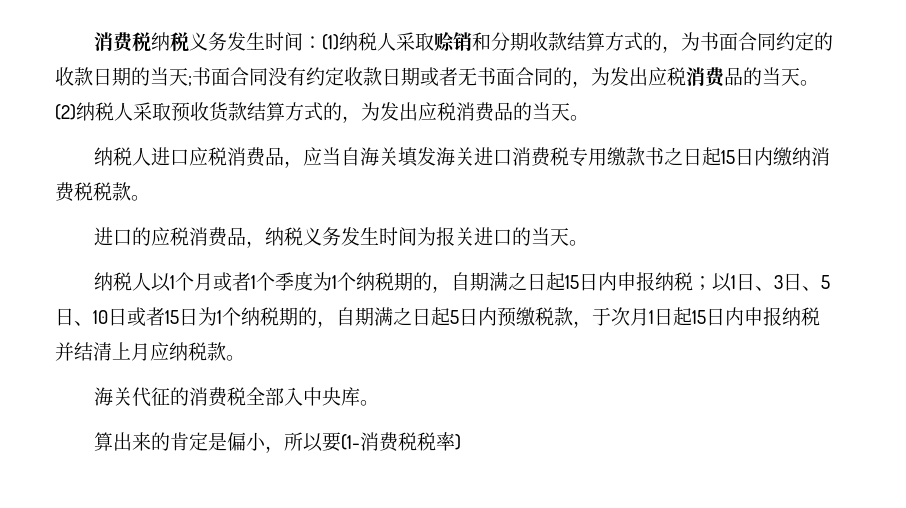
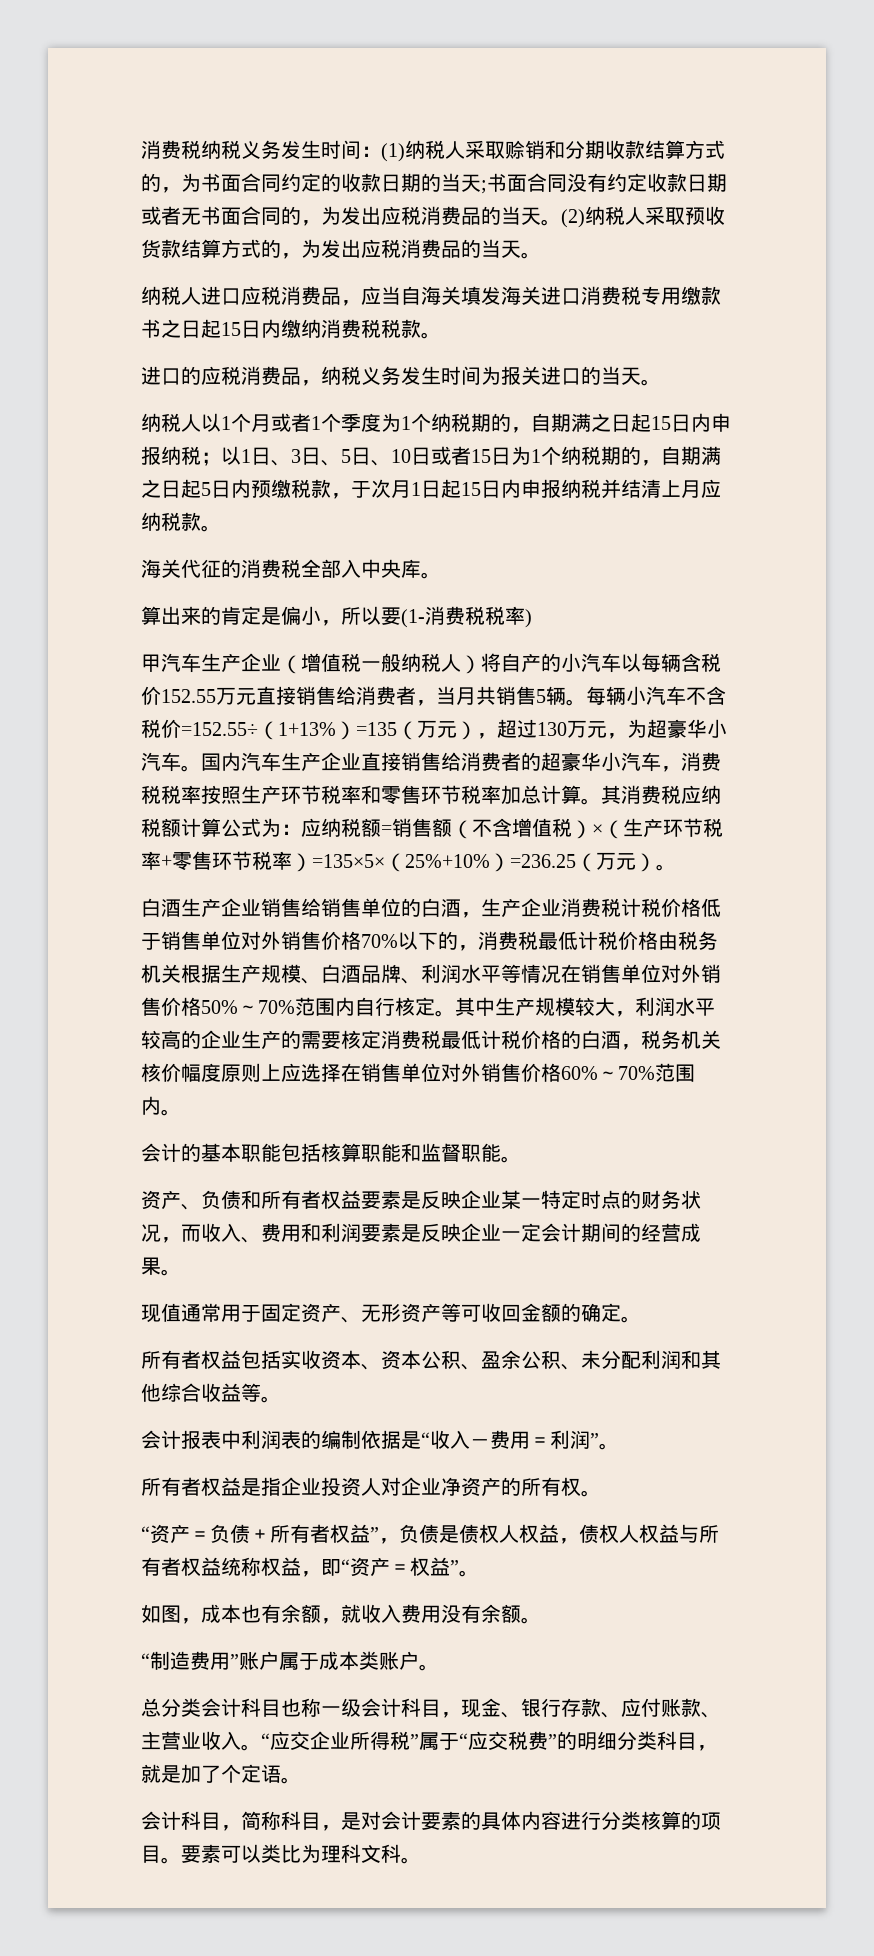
+ 甲汽车生产企业（增值税一般纳税人）将自产的小汽车以每辆含税价152.55万元直接销售给消费者，当月共销售5辆。每辆小汽车不含税价=152.55÷（1+13%）=135（万元），超过130万元，为超豪华小汽车。国内汽车生产企业直接销售给消费者的超豪华小汽车，消费税税率按照生产环节税率和零售环节税率加总计算。其消费税应纳税额计算公式为：应纳税额=销售额（不含增值税）×（生产环节税率+零售环节税率）=135×5×（25%+10%）=236.25（万元）。
+ 白酒生产企业销售给销售单位的白酒，生产企业消费税计税价格低于销售单位对外销售价格70%以下的，消费税最低计税价格由税务机关根据生产规模、白酒品牌、利润水平等情况在销售单位对外销售价格50%～70%范围内自行核定。其中生产规模较大，利润水平较高的企业生产的需要核定消费税最低计税价格的白酒，税务机关核价幅度原则上应选择在销售单位对外销售价格60%～70%范围内。
+ 会计的基本职能包括核算职能和监督职能。
+ 资产、负债和所有者权益要素是反映企业某一特定时点的财务状况，而收入、费用和利润要素是反映企业一定会计期间的经营成果。
+ 现值通常用于固定资产、无形资产等可收回金额的确定。
+ 所有者权益包括实收资本、资本公积、盈余公积、未分配利润和其他综合收益等。
+ 会计报表中利润表的编制依据是“收入－费用＝利润”。
+ 所有者权益是指企业投资人对企业净资产的所有权。
+ “资产＝负债＋所有者权益”，负债是债权人权益，债权人权益与所有者权益统称权益，即“资产＝权益”。
+ 如图，成本也有余额，就收入费用没有余额。
+ “制造费用”账户属于成本类账户。
+ 总分类会计科目也称一级会计科目，现金、银行存款、应付账款、主营业收入。“应交企业所得税”属于“应交税费”的明细分类科目，就是加了个定语。
+ 会计科目，简称科目，是对会计要素的具体内容进行分类核算的项目。要素可以类比为理科文科。

